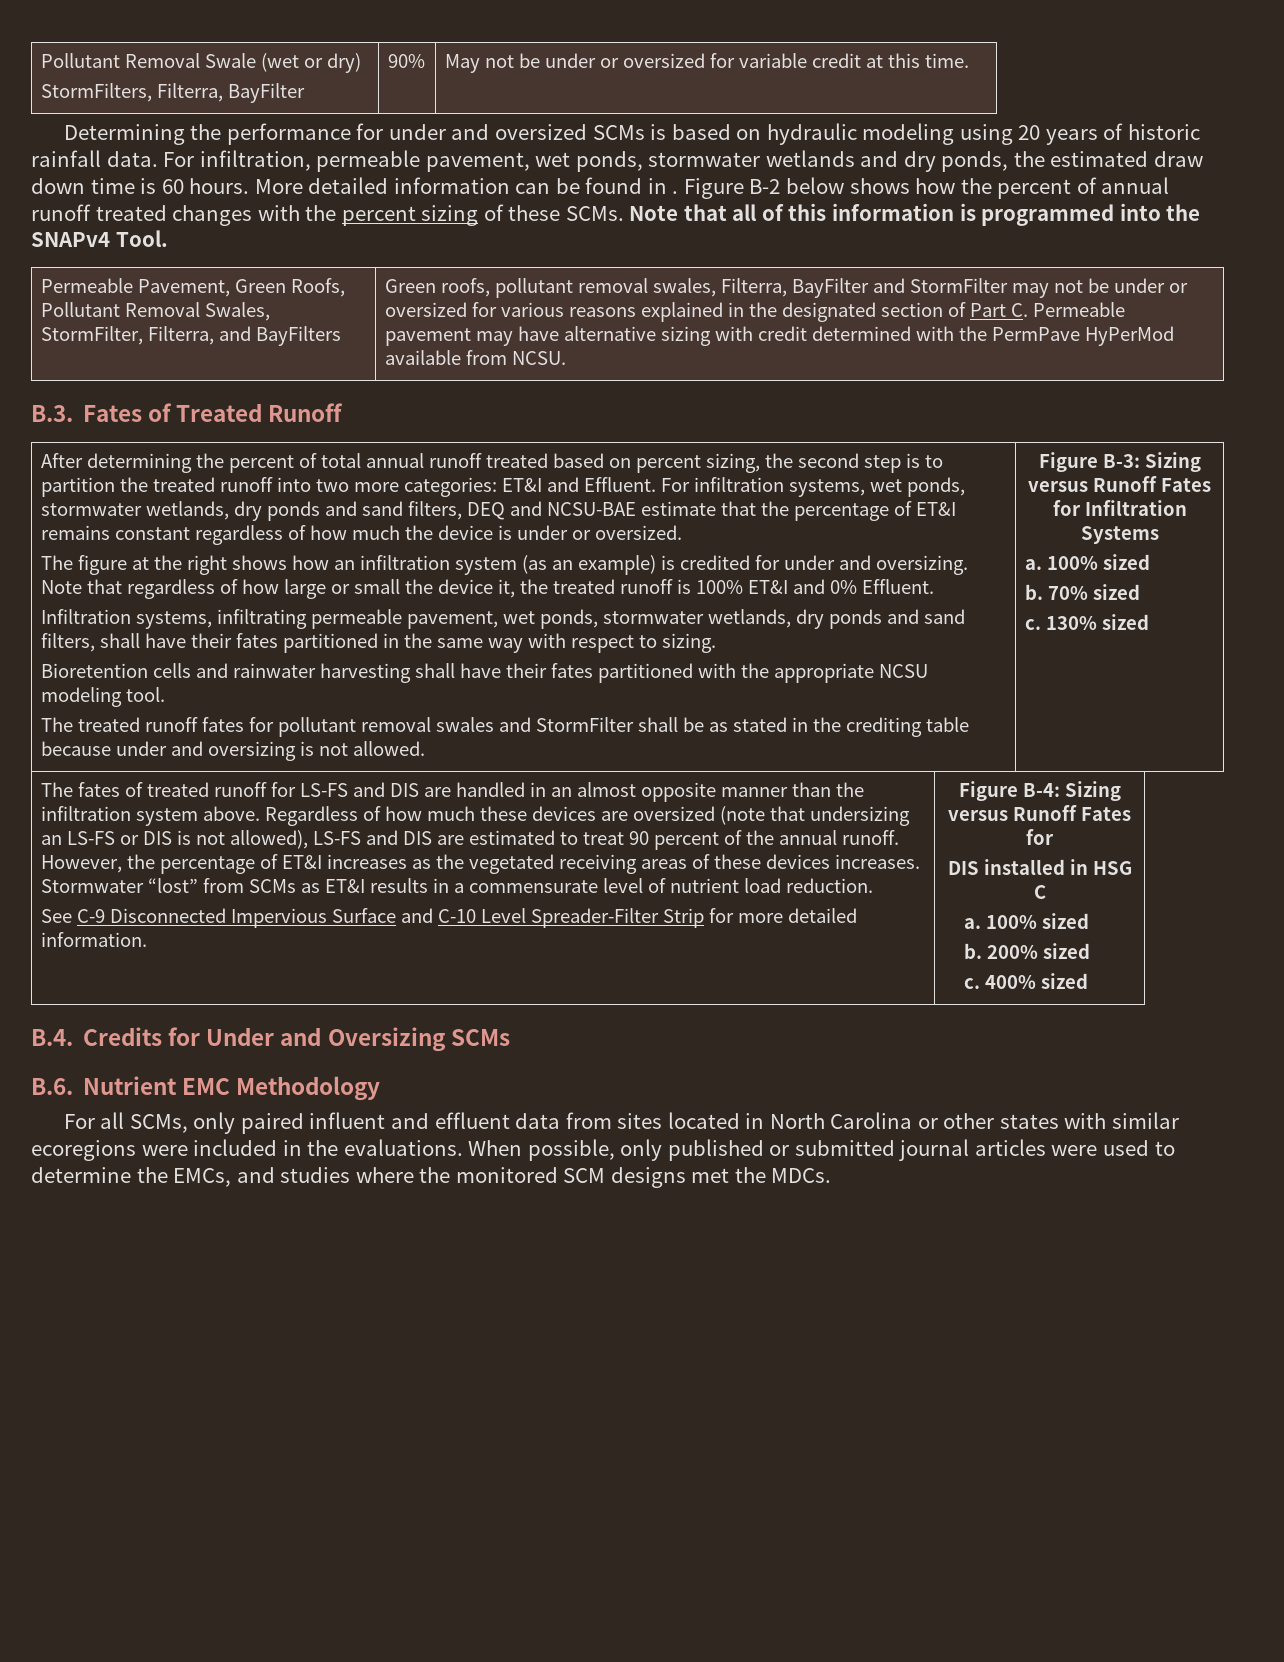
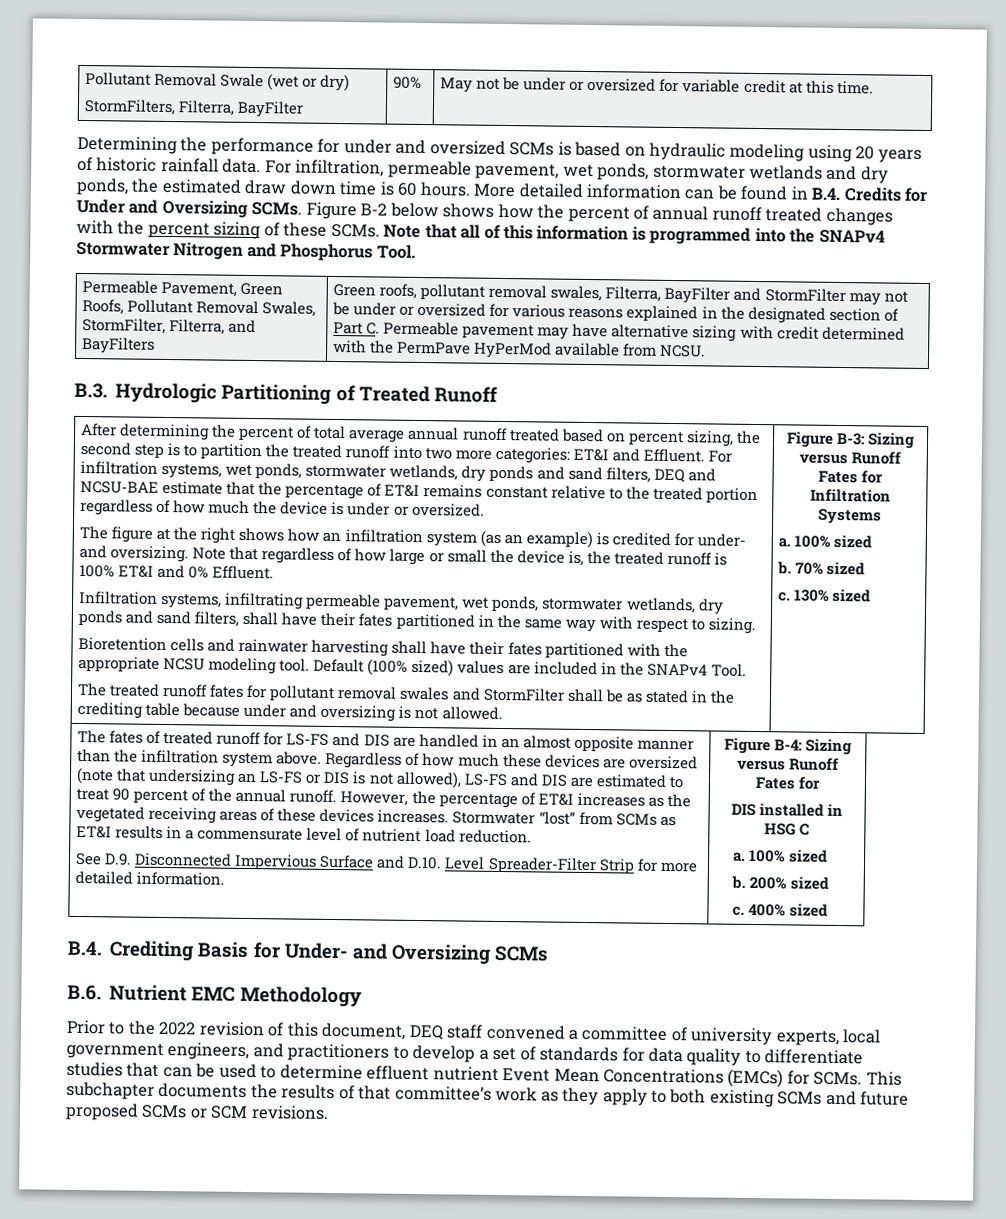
- More detailed information can be found in .
+ More detailed information can be found in B.4. Credits for Under and Oversizing SCMs.
- Note that all of this information is programmed into the SNAPv4 Tool.
+ Note that all of this information is programmed into the SNAPv4 Stormwater Nitrogen and Phosphorus Tool.
- B.3. Fates of Treated Runoff
+ B.3. Hydrologic Partitioning of Treated Runoff
- After determining the percent of total annual runoff treated based on percent sizing, the second step is to partition the treated runoff into two more categories: ET&I and Effluent.
+ After determining the percent of total average annual runoff treated based on percent sizing, the second step is to partition the treated runoff into two more categories: ET&I and Effluent.
- For infiltration systems, wet ponds, stormwater wetlands, dry ponds and sand filters, DEQ and NCSU-BAE estimate that the percentage of ET&I remains constant regardless of how much the device is under or oversized.
+ For infiltration systems, wet ponds, stormwater wetlands, dry ponds and sand filters, DEQ and NCSU-BAE estimate that the percentage of ET&I remains constant relative to the treated portion regardless of how much the device is under or oversized.
- The figure at the right shows how an infiltration system (as an example) is credited for under and oversizing.
+ The figure at the right shows how an infiltration system (as an example) is credited for under- and oversizing.
- Note that regardless of how large or small the device it, the treated runoff is 100% ET&I and 0% Effluent.
+ Note that regardless of how large or small the device is, the treated runoff is 100% ET&I and 0% Effluent.
+ Default (100% sized) values are included in the SNAPv4 Tool.
- See C-9 Disconnected Impervious Surface and C-10 Level Spreader-Filter Strip for more detailed information.
+ See D.9. Disconnected Impervious Surface and D.10. Level Spreader-Filter Strip for more detailed information.
- B.4. Credits for Under and Oversizing SCMs
+ B.4. Crediting Basis for Under- and Oversizing SCMs
- For all SCMs, only paired influent and effluent data from sites located in North Carolina or other states with similar ecoregions were included in the evaluations. When possible, only published or submitted journal articles were used to determine the EMCs, and studies where the monitored SCM designs met the MDCs.
+ Prior to the 2022 revision of this document, DEQ staff convened a committee of university experts, local government engineers, and practitioners to develop a set of standards for data quality to differentiate studies that can be used to determine effluent nutrient Event Mean Concentrations (EMCs) for SCMs. This subchapter documents the results of that committee’s work as they apply to both existing SCMs and future proposed SCMs or SCM revisions.

